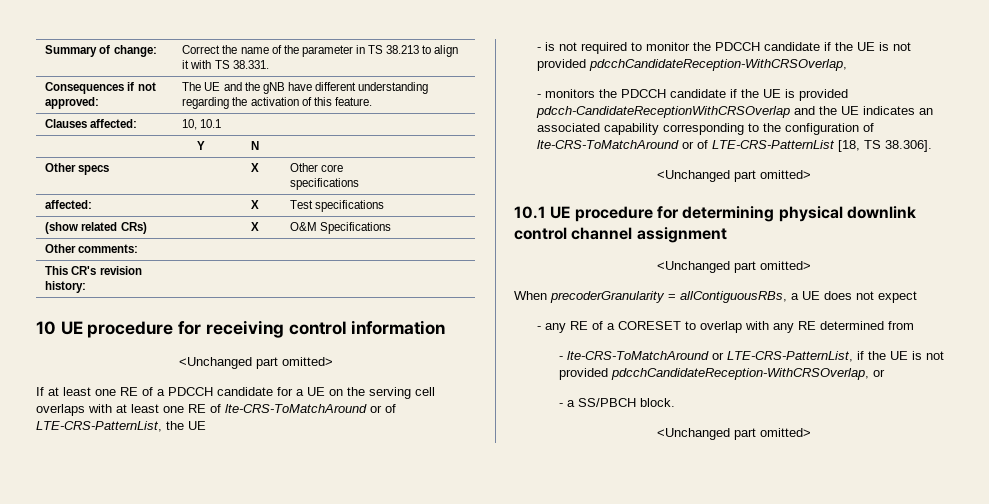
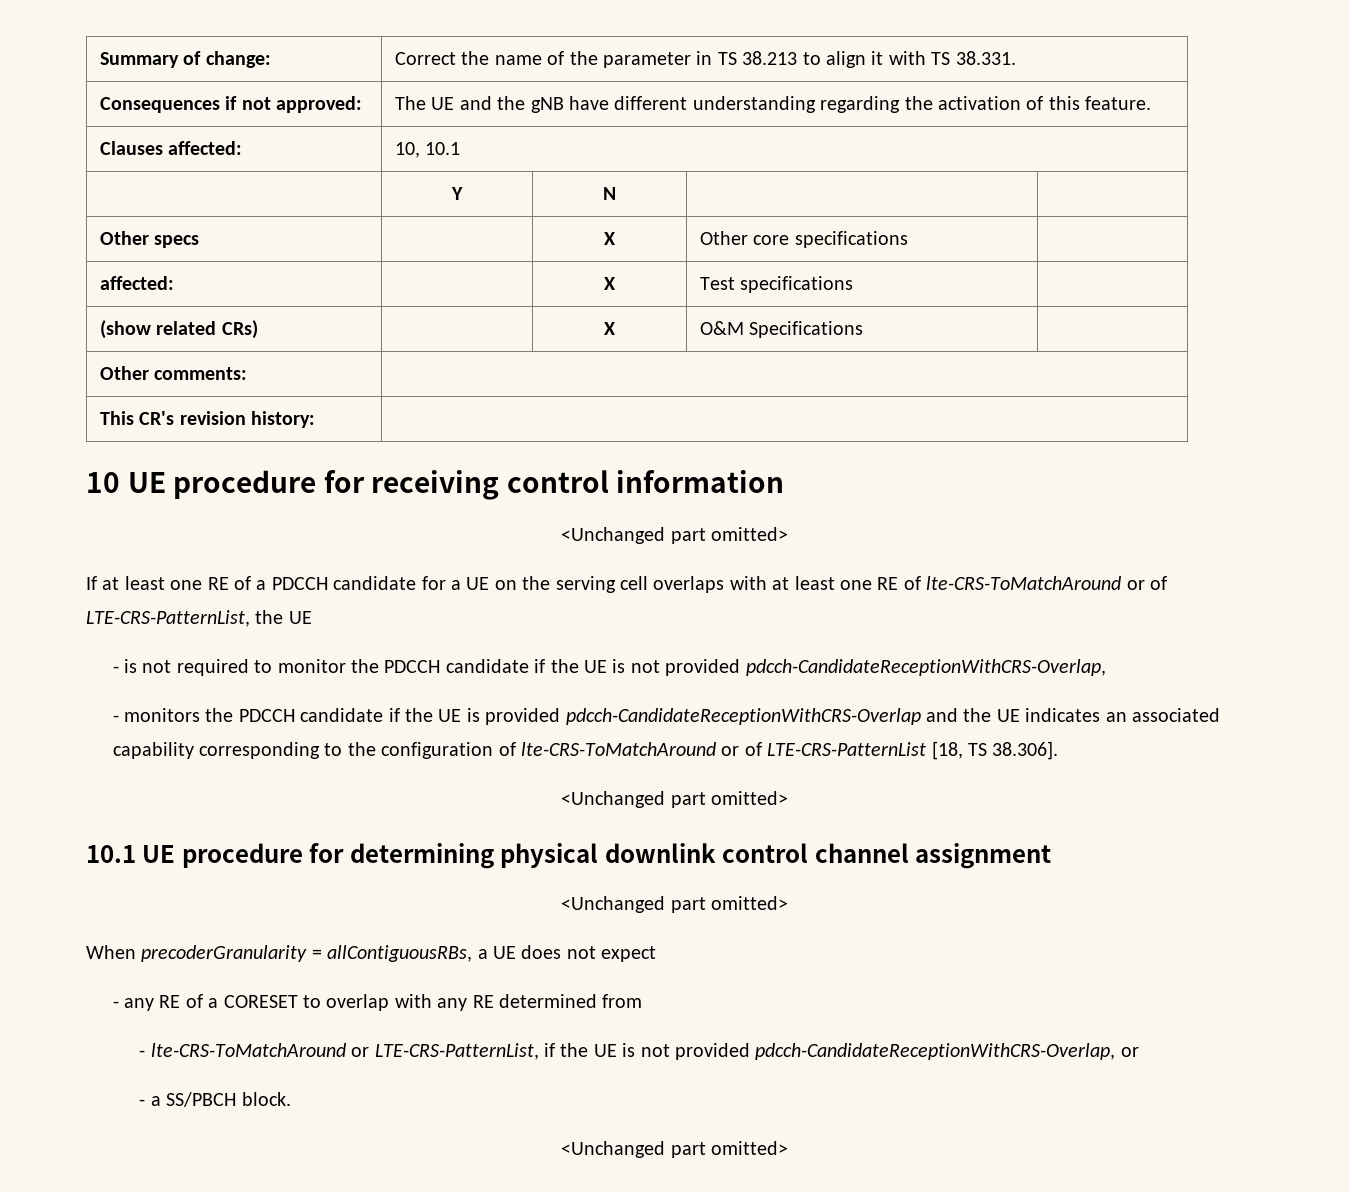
- - is not required to monitor the PDCCH candidate if the UE is not provided pdcchCandidateReception-WithCRSOverlap,
+ - is not required to monitor the PDCCH candidate if the UE is not provided pdcch-CandidateReceptionWithCRS-Overlap,
- - monitors the PDCCH candidate if the UE is provided pdcch-CandidateReceptionWithCRSOverlap and the UE indicates an associated capability corresponding to the configuration of lte-CRS-ToMatchAround or of LTE-CRS-PatternList [18, TS 38.306].
+ - monitors the PDCCH candidate if the UE is provided pdcch-CandidateReceptionWithCRS-Overlap and the UE indicates an associated capability corresponding to the configuration of lte-CRS-ToMatchAround or of LTE-CRS-PatternList [18, TS 38.306].
- - lte-CRS-ToMatchAround or LTE-CRS-PatternList, if the UE is not provided pdcchCandidateReception-WithCRSOverlap, or
+ - lte-CRS-ToMatchAround or LTE-CRS-PatternList, if the UE is not provided pdcch-CandidateReceptionWithCRS-Overlap, or

